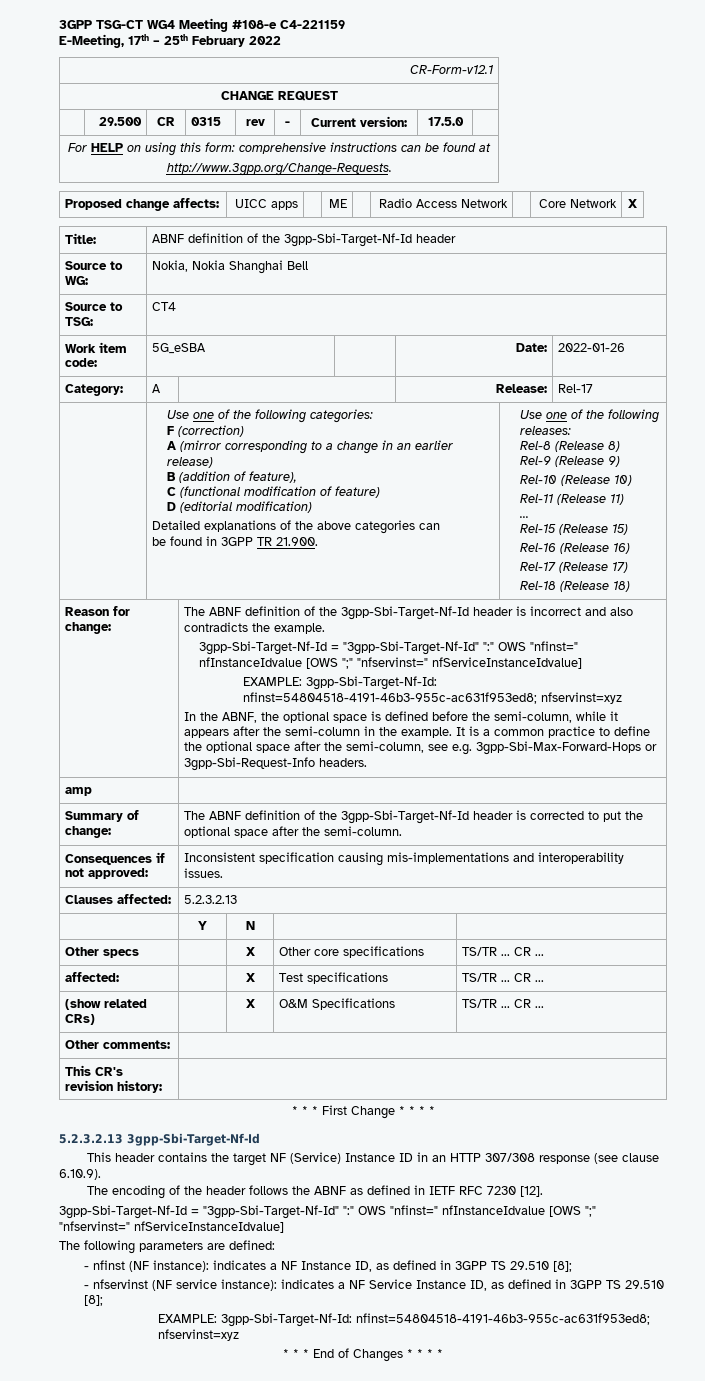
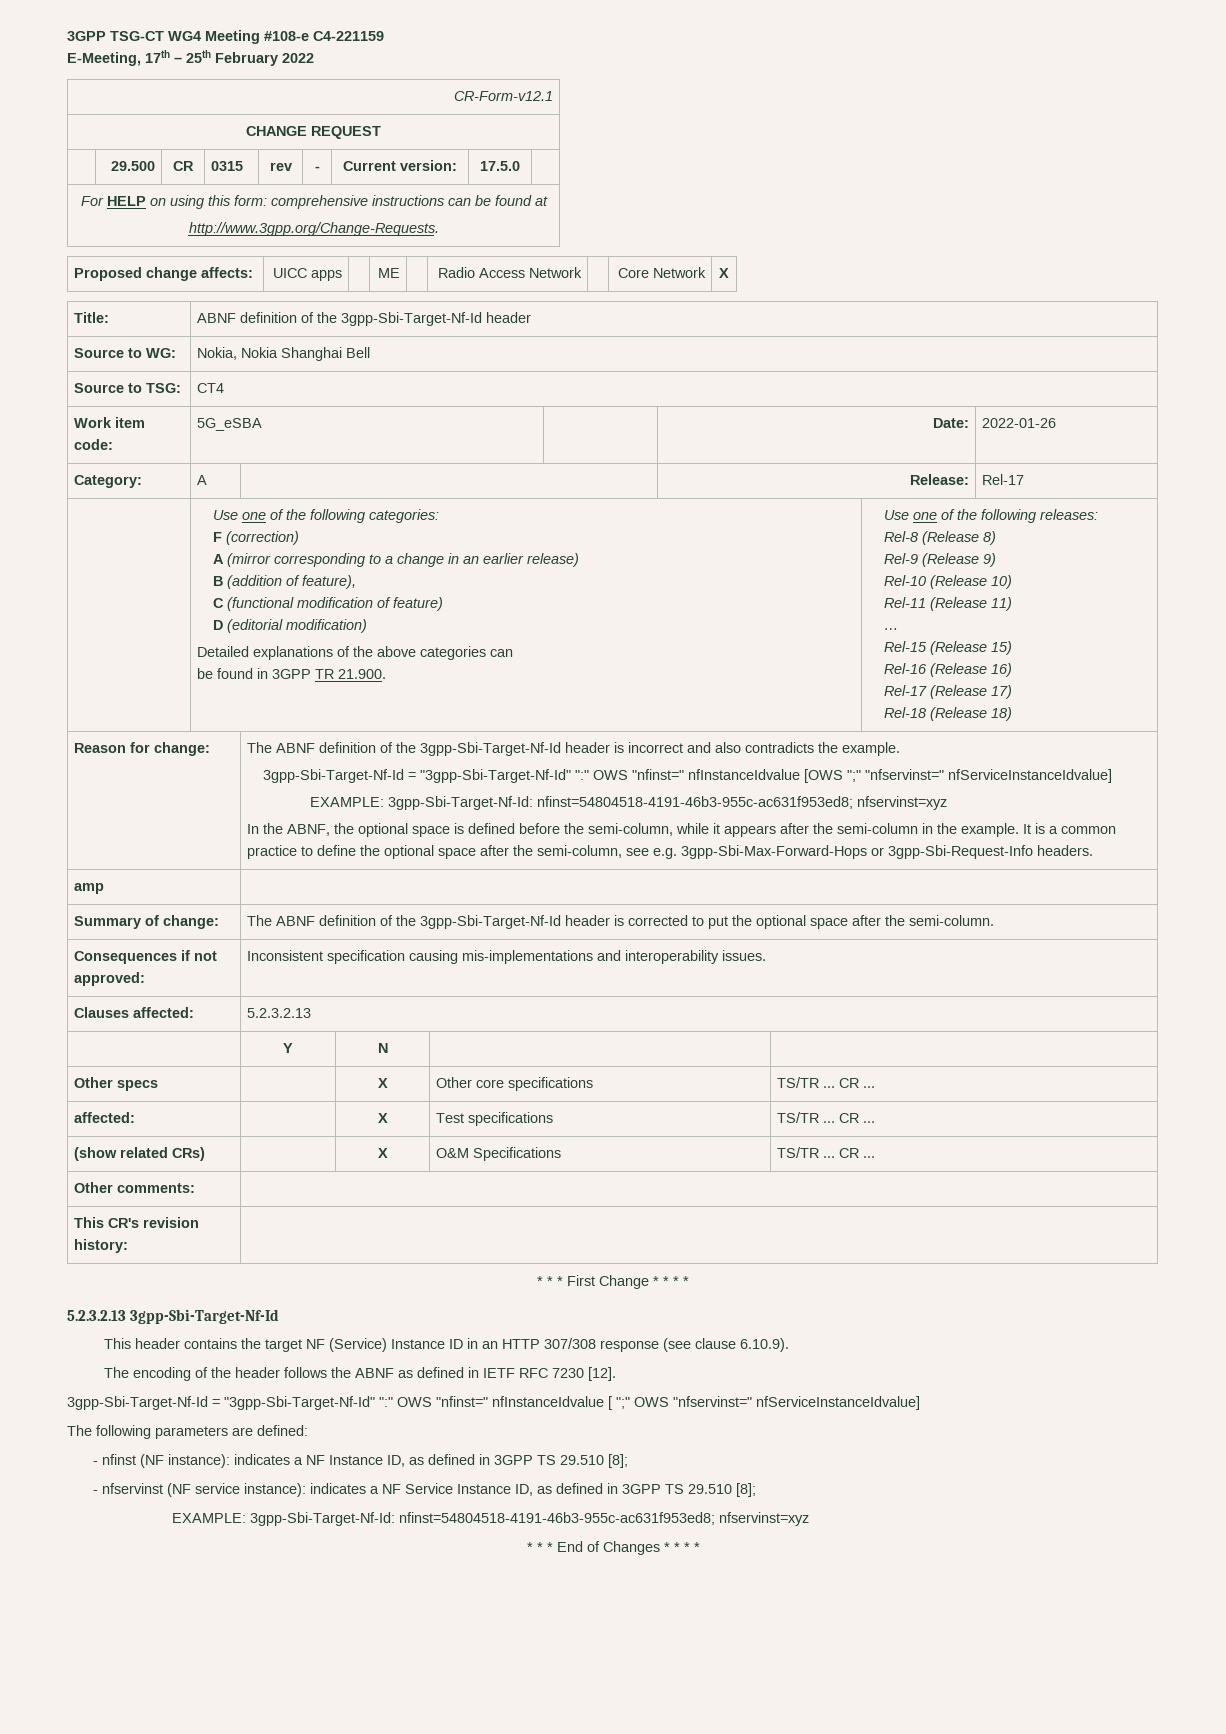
  The encoding of the header follows the ABNF as defined in IETF RFC 7230 [12].
- 3gpp-Sbi-Target-Nf-Id = "3gpp-Sbi-Target-Nf-Id" ":" OWS "nfinst=" nfInstanceIdvalue [OWS ";" "nfservinst=" nfServiceInstanceIdvalue]
+ 3gpp-Sbi-Target-Nf-Id = "3gpp-Sbi-Target-Nf-Id" ":" OWS "nfinst=" nfInstanceIdvalue [ ";" OWS "nfservinst=" nfServiceInstanceIdvalue]

